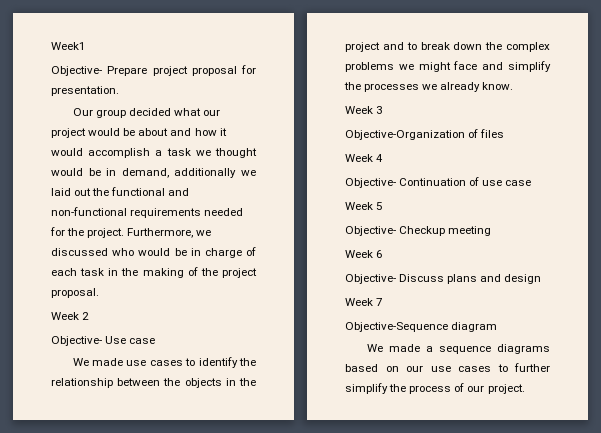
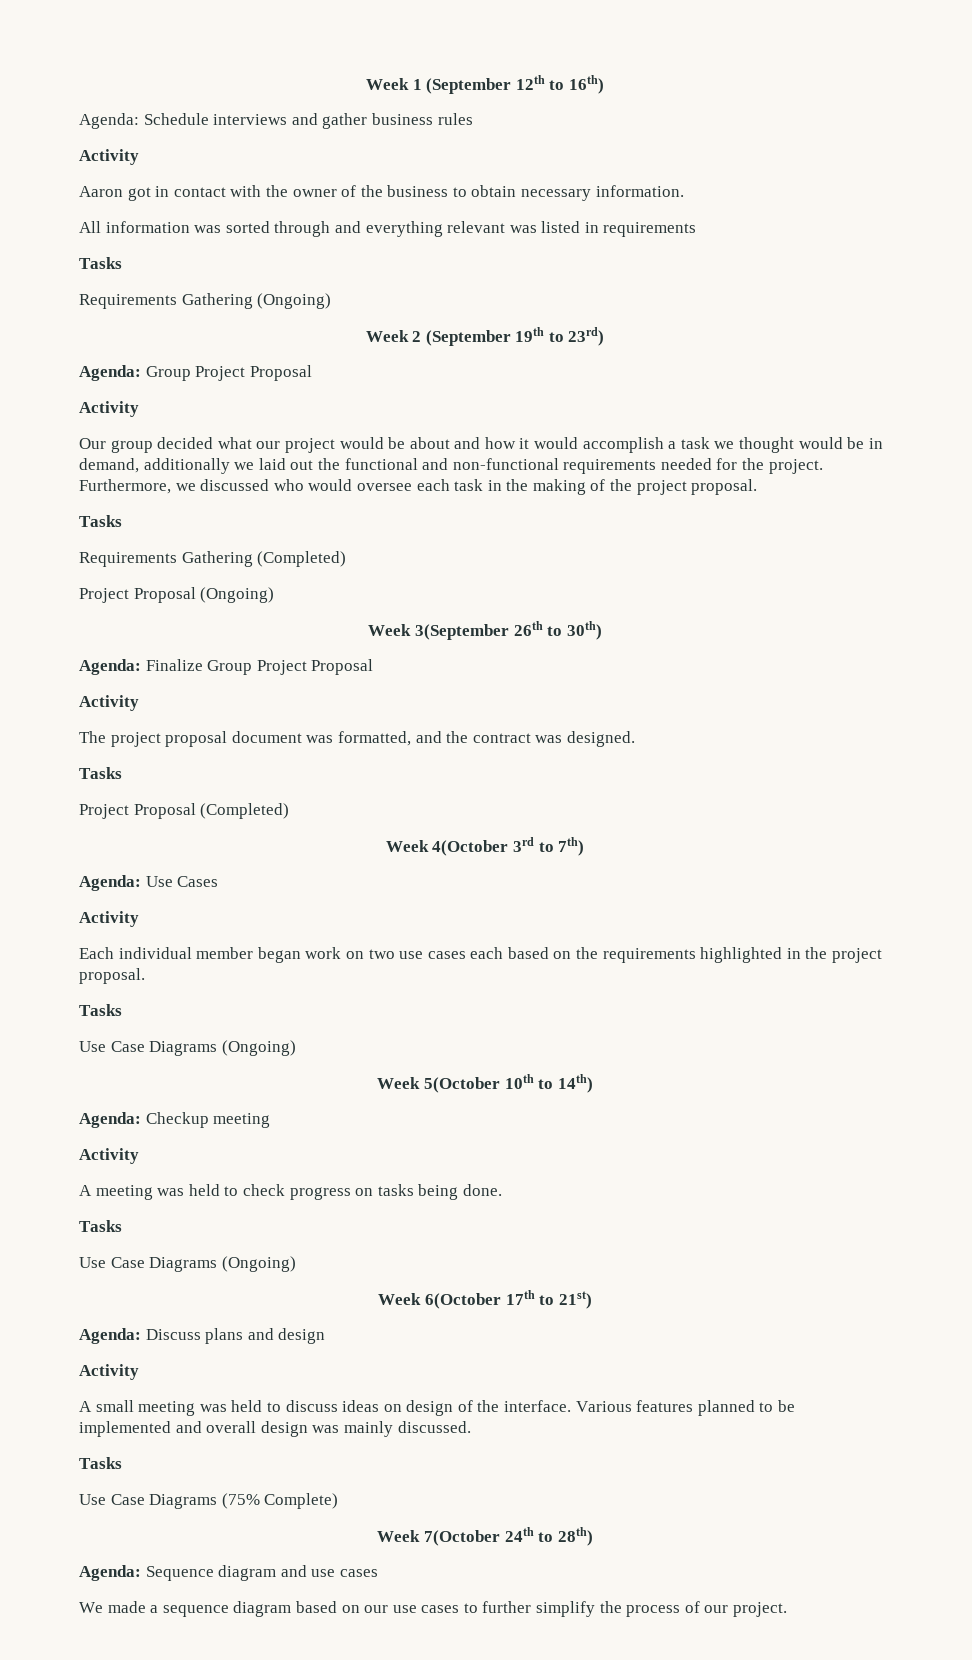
- Week1
- Objective- Prepare project proposal for presentation.
+ Week 1 (September 12th to 16th)
+ Agenda: Schedule interviews and gather business rules
+ Activity
+ Aaron got in contact with the owner of the business to obtain necessary information.
+ All information was sorted through and everything relevant was listed in requirements
+ Tasks
+ Requirements Gathering (Ongoing)
+ Week 2 (September 19th to 23rd)
+ Agenda: Group Project Proposal
+ Activity
- Furthermore, we discussed who would be in charge of each task in the making of the project proposal.
- Week 2
- Objective- Use case
- We made use cases to identify the relationship between the objects in the project and to break down the complex problems we might face and simplify the processes we already know.
- Week 3
- Objective-Organization of files
- Week 4
- Objective- Continuation of use case
- Week 5
- Objective- Checkup meeting
- Week 6
- Objective- Discuss plans and design
- Week 7
- Objective-Sequence diagram
+ Furthermore, we discussed who would oversee each task in the making of the project proposal.
+ Tasks
+ Requirements Gathering (Completed)
+ Project Proposal (Ongoing)
+ Week 3(September 26th to 30th)
+ Agenda: Finalize Group Project Proposal
+ Activity
+ The project proposal document was formatted, and the contract was designed.
+ Tasks
+ Project Proposal (Completed)
+ Week 4(October 3rd to 7th)
+ Agenda: Use Cases
+ Activity
+ Each individual member began work on two use cases each based on the requirements highlighted in the project proposal.
+ Tasks
+ Use Case Diagrams (Ongoing)
+ Week 5(October 10th to 14th)
+ Agenda: Checkup meeting
+ Activity
+ A meeting was held to check progress on tasks being done.
+ Tasks
+ Use Case Diagrams (Ongoing)
+ Week 6(October 17th to 21st)
+ Agenda: Discuss plans and design
+ Activity
+ A small meeting was held to discuss ideas on design of the interface. Various features planned to be implemented and overall design was mainly discussed.
+ Tasks
+ Use Case Diagrams (75% Complete)
+ Week 7(October 24th to 28th)
+ Agenda: Sequence diagram and use cases
- We made a sequence diagrams based on our use cases to further simplify the process of our project.
+ We made a sequence diagram based on our use cases to further simplify the process of our project.

